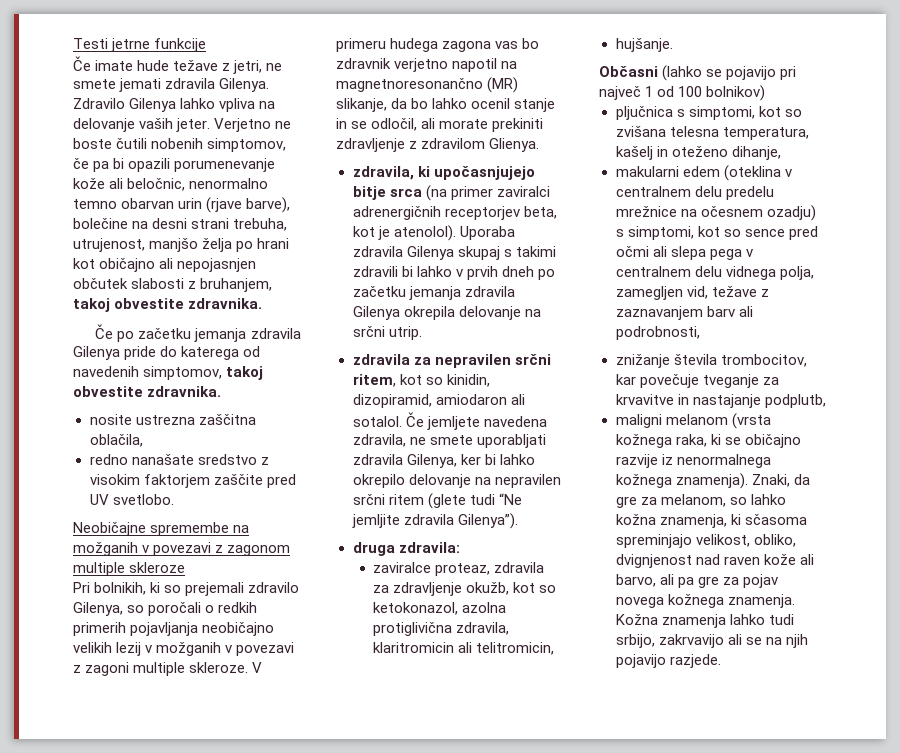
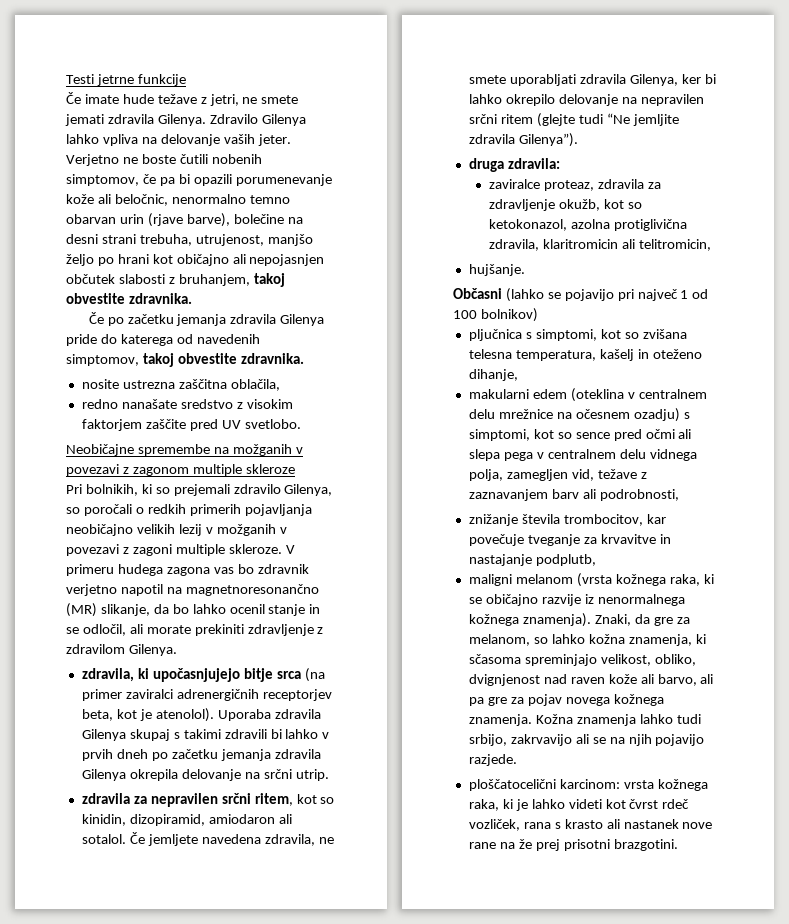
- Verjetno ne boste čutili nobenih simptomov, če pa bi opazili porumenevanje kože ali beločnic, nenormalno temno obarvan urin (rjave barve), bolečine na desni strani trebuha, utrujenost, manjšo želja po hrani kot običajno ali nepojasnjen občutek slabosti z bruhanjem, takoj obvestite zdravnika.
+ Verjetno ne boste čutili nobenih simptomov, če pa bi opazili porumenevanje kože ali beločnic, nenormalno temno obarvan urin (rjave barve), bolečine na desni strani trebuha, utrujenost, manjšo željo po hrani kot običajno ali nepojasnjen občutek slabosti z bruhanjem, takoj obvestite zdravnika.
- V primeru hudega zagona vas bo zdravnik verjetno napotil na magnetnoresonančno (MR) slikanje, da bo lahko ocenil stanje in se odločil, ali morate prekiniti zdravljenje z zdravilom Glienya.
+ V primeru hudega zagona vas bo zdravnik verjetno napotil na magnetnoresonančno (MR) slikanje, da bo lahko ocenil stanje in se odločil, ali morate prekiniti zdravljenje z zdravilom Gilenya.
- Če jemljete navedena zdravila, ne smete uporabljati zdravila Gilenya, ker bi lahko okrepilo delovanje na nepravilen srčni ritem (glete tudi “Ne jemljite zdravila Gilenya”).
+ Če jemljete navedena zdravila, ne smete uporabljati zdravila Gilenya, ker bi lahko okrepilo delovanje na nepravilen srčni ritem (glejte tudi “Ne jemljite zdravila Gilenya”).
- makularni edem (oteklina v centralnem delu predelu mrežnice na očesnem ozadju) s simptomi, kot so sence pred očmi ali slepa pega v centralnem delu vidnega polja, zamegljen vid, težave z zaznavanjem barv ali podrobnosti,
+ makularni edem (oteklina v centralnem delu mrežnice na očesnem ozadju) s simptomi, kot so sence pred očmi ali slepa pega v centralnem delu vidnega polja, zamegljen vid, težave z zaznavanjem barv ali podrobnosti,
+ ploščatocelični karcinom: vrsta kožnega raka, ki je lahko videti kot čvrst rdeč vozliček, rana s krasto ali nastanek nove rane na že prej prisotni brazgotini.

